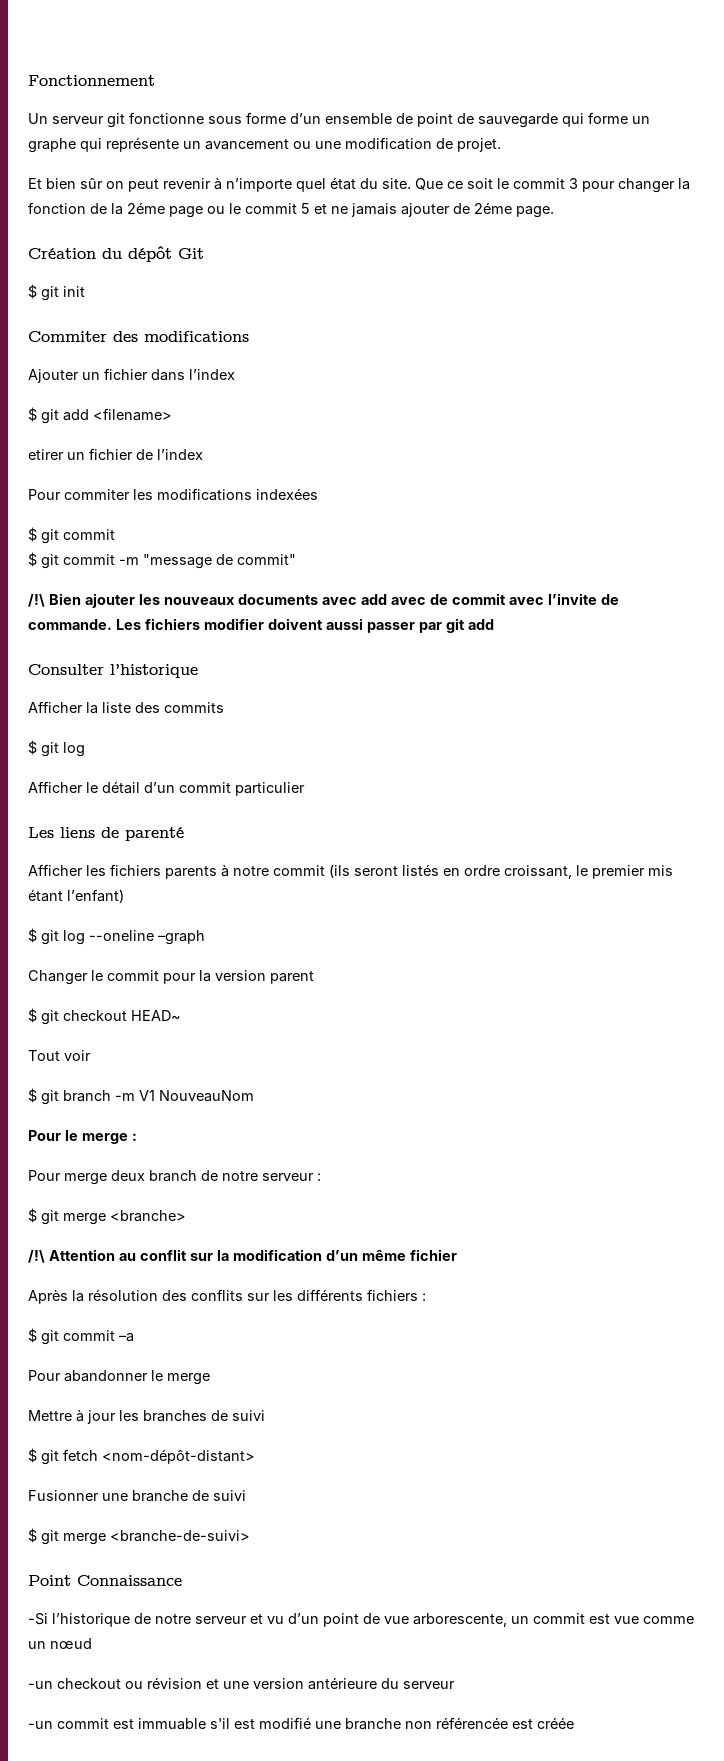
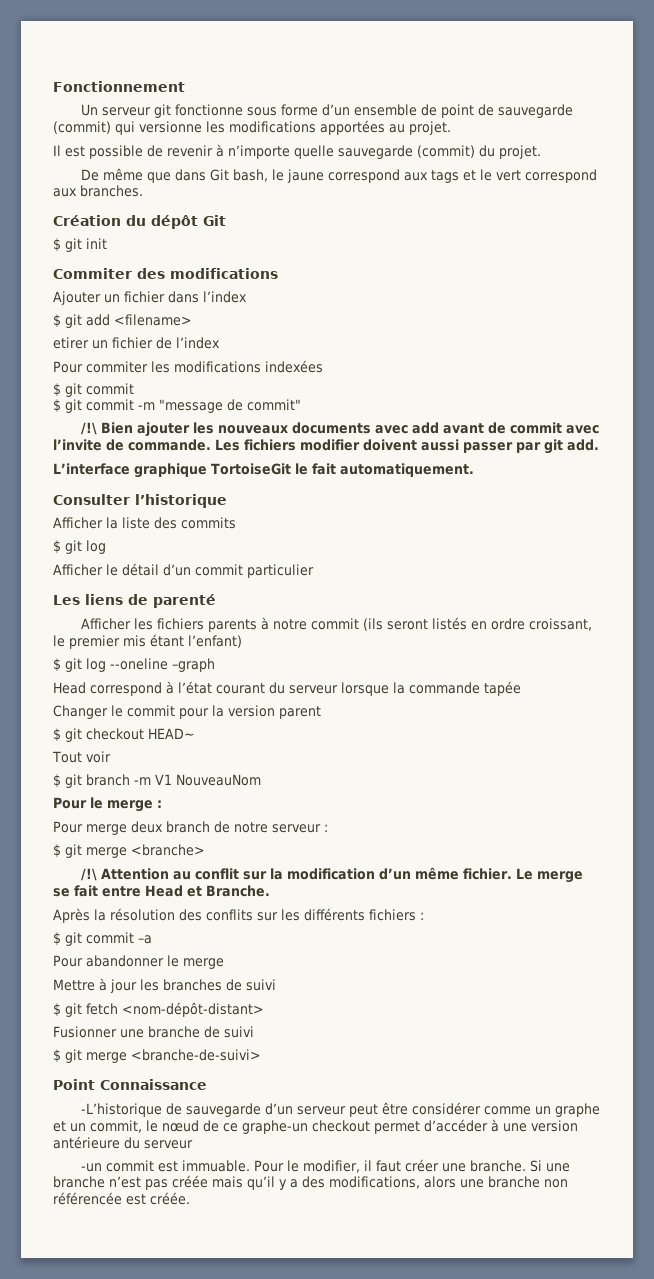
- Un serveur git fonctionne sous forme d’un ensemble de point de sauvegarde qui forme un graphe qui représente un avancement ou une modification de projet.
- Et bien sûr on peut revenir à n’importe quel état du site. Que ce soit le commit 3 pour changer la fonction de la 2éme page ou le commit 5 et ne jamais ajouter de 2éme page.
+ Un serveur git fonctionne sous forme d’un ensemble de point de sauvegarde (commit) qui versionne les modifications apportées au projet.
+ Il est possible de revenir à n’importe quelle sauvegarde (commit) du projet.
+ De même que dans Git bash, le jaune correspond aux tags et le vert correspond aux branches.
- /!\ Bien ajouter les nouveaux documents avec add avec de commit avec l’invite de commande.
+ /!\ Bien ajouter les nouveaux documents avec add avant de commit avec l’invite de commande.
- Les fichiers modifier doivent aussi passer par git add
+ Les fichiers modifier doivent aussi passer par git add.
+ L’interface graphique TortoiseGit le fait automatiquement.
+ Head correspond à l’état courant du serveur lorsque la commande tapée
- /!\ Attention au conflit sur la modification d’un même fichier
+ /!\ Attention au conflit sur la modification d’un même fichier. Le merge se fait entre Head et Branche.
- -Si l’historique de notre serveur et vu d’un point de vue arborescente, un commit est vue comme un nœud
- -un checkout ou révision et une version antérieure du serveur
+ -L’historique de sauvegarde d’un serveur peut être considérer comme un graphe et un commit, le nœud de ce graphe-un checkout permet d’accéder à une version antérieure du serveur
- -un commit est immuable s'il est modifié une branche non référencée est créée
+ -un commit est immuable. Pour le modifier, il faut créer une branche. Si une branche n’est pas créée mais qu’il y a des modifications, alors une branche non référencée est créée.

